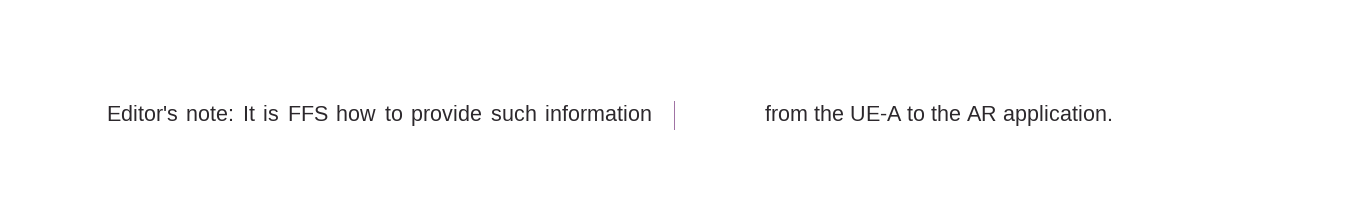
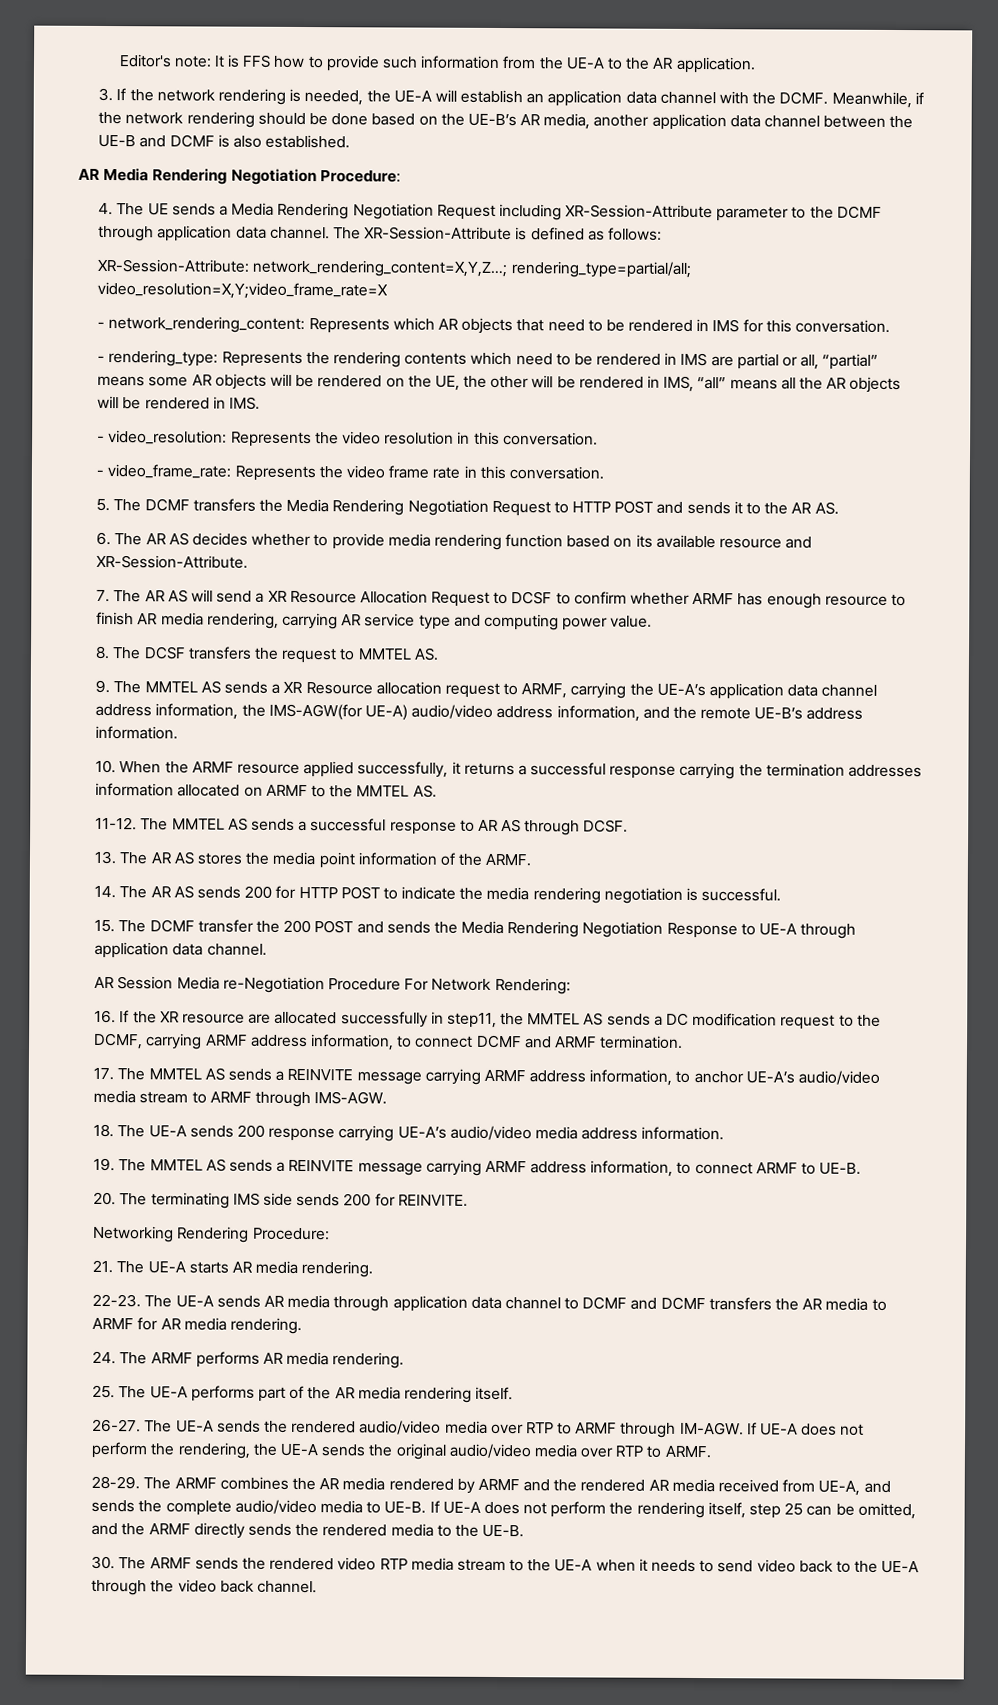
+ 3. If the network rendering is needed, the UE-A will establish an application data channel with the DCMF. Meanwhile, if the network rendering should be done based on the UE-B’s AR media, another application data channel between the UE-B and DCMF is also established.
+ AR Media Rendering Negotiation Procedure:
+ 4. The UE sends a Media Rendering Negotiation Request including XR-Session-Attribute parameter to the DCMF through application data channel. The XR-Session-Attribute is defined as follows:
+ XR-Session-Attribute: network_rendering_content=X,Y,Z…; rendering_type=partial/all; video_resolution=X,Y;video_frame_rate=X
+ - network_rendering_content: Represents which AR objects that need to be rendered in IMS for this conversation.
+ - rendering_type: Represents the rendering contents which need to be rendered in IMS are partial or all, “partial” means some AR objects will be rendered on the UE, the other will be rendered in IMS, “all” means all the AR objects will be rendered in IMS.
+ - video_resolution: Represents the video resolution in this conversation.
+ - video_frame_rate: Represents the video frame rate in this conversation.
+ 5. The DCMF transfers the Media Rendering Negotiation Request to HTTP POST and sends it to the AR AS.
+ 6. The AR AS decides whether to provide media rendering function based on its available resource and XR-Session-Attribute.
+ 7. The AR AS will send a XR Resource Allocation Request to DCSF to confirm whether ARMF has enough resource to finish AR media rendering, carrying AR service type and computing power value.
+ 8. The DCSF transfers the request to MMTEL AS.
+ 9. The MMTEL AS sends a XR Resource allocation request to ARMF, carrying the UE-A’s application data channel address information, the IMS-AGW(for UE-A) audio/video address information, and the remote UE-B’s address information.
+ 10. When the ARMF resource applied successfully, it returns a successful response carrying the termination addresses information allocated on ARMF to the MMTEL AS.
+ 11-12. The MMTEL AS sends a successful response to AR AS through DCSF.
+ 13. The AR AS stores the media point information of the ARMF.
+ 14. The AR AS sends 200 for HTTP POST to indicate the media rendering negotiation is successful.
+ 15. The DCMF transfer the 200 POST and sends the Media Rendering Negotiation Response to UE-A through application data channel.
+ AR Session Media re-Negotiation Procedure For Network Rendering:
+ 16. If the XR resource are allocated successfully in step11, the MMTEL AS sends a DC modification request to the DCMF, carrying ARMF address information, to connect DCMF and ARMF termination.
+ 17. The MMTEL AS sends a REINVITE message carrying ARMF address information, to anchor UE-A’s audio/video media stream to ARMF through IMS-AGW.
+ 18. The UE-A sends 200 response carrying UE-A’s audio/video media address information.
+ 19. The MMTEL AS sends a REINVITE message carrying ARMF address information, to connect ARMF to UE-B.
+ 20. The terminating IMS side sends 200 for REINVITE.
+ Networking Rendering Procedure:
+ 21. The UE-A starts AR media rendering.
+ 22-23. The UE-A sends AR media through application data channel to DCMF and DCMF transfers the AR media to ARMF for AR media rendering.
+ 24. The ARMF performs AR media rendering.
+ 25. The UE-A performs part of the AR media rendering itself.
+ 26-27. The UE-A sends the rendered audio/video media over RTP to ARMF through IM-AGW. If UE-A does not perform the rendering, the UE-A sends the original audio/video media over RTP to ARMF.
+ 28-29. The ARMF combines the AR media rendered by ARMF and the rendered AR media received from UE-A, and sends the complete audio/video media to UE-B. If UE-A does not perform the rendering itself, step 25 can be omitted, and the ARMF directly sends the rendered media to the UE-B.
+ 30. The ARMF sends the rendered video RTP media stream to the UE-A when it needs to send video back to the UE-A through the video back channel.

